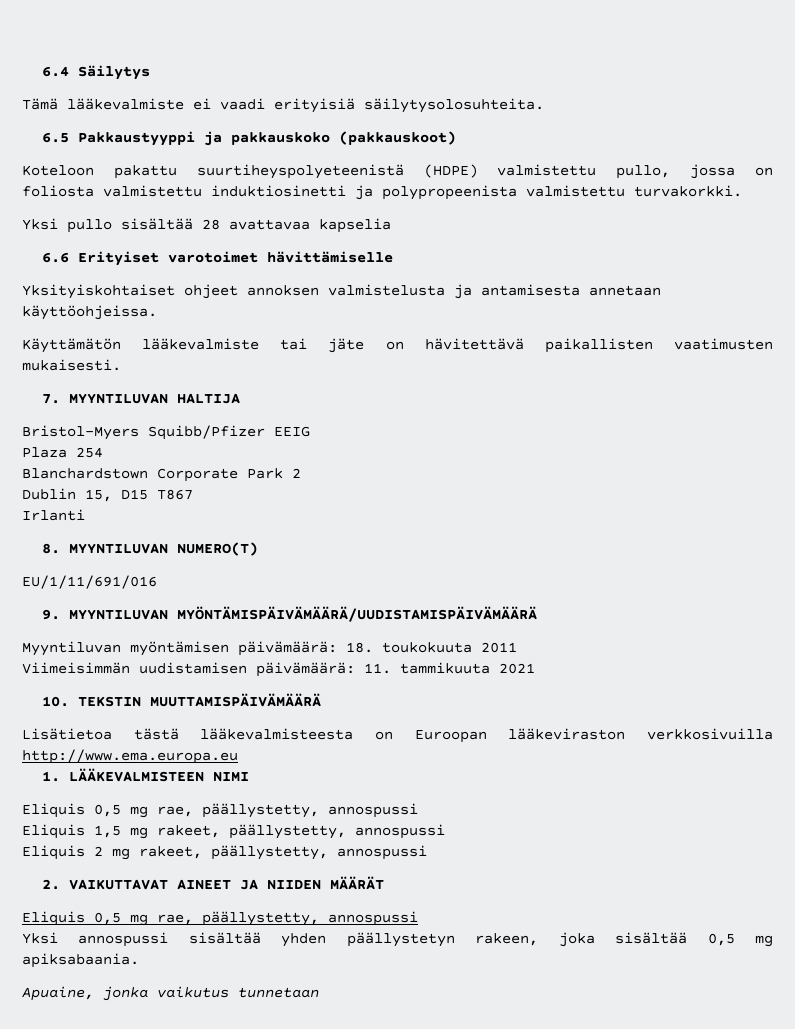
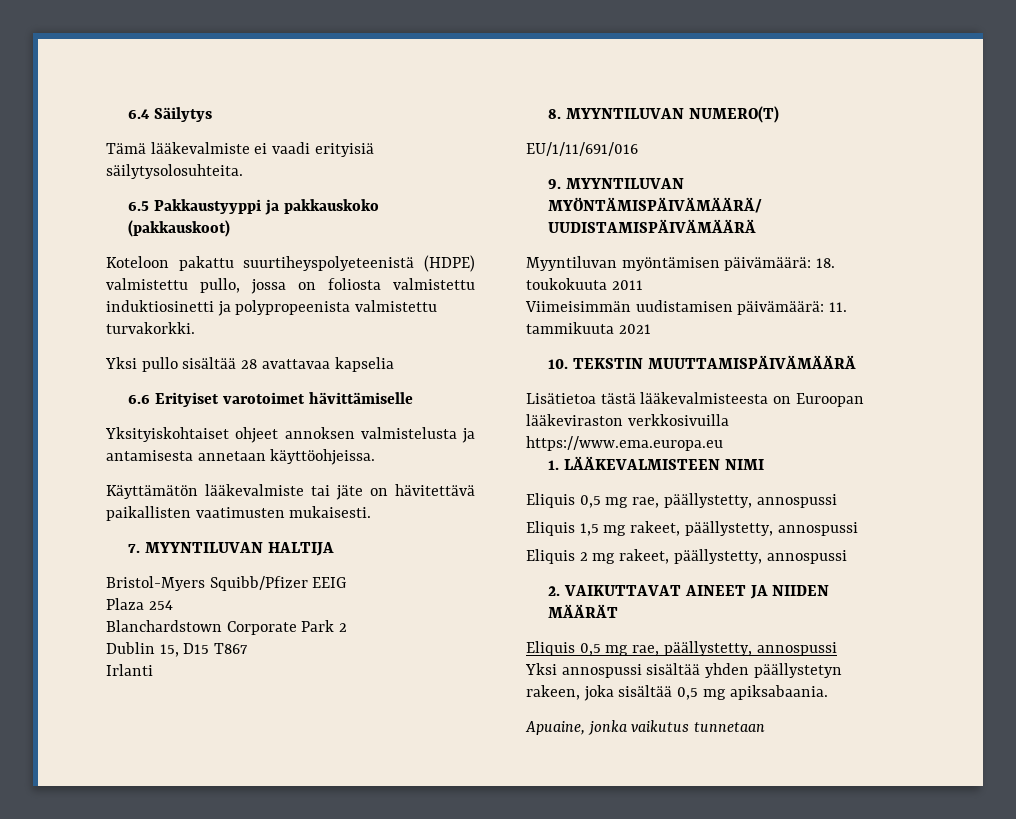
- Lisätietoa tästä lääkevalmisteesta on Euroopan lääkeviraston verkkosivuilla http://www.ema.europa.eu
+ Lisätietoa tästä lääkevalmisteesta on Euroopan lääkeviraston verkkosivuilla https://www.ema.europa.eu

